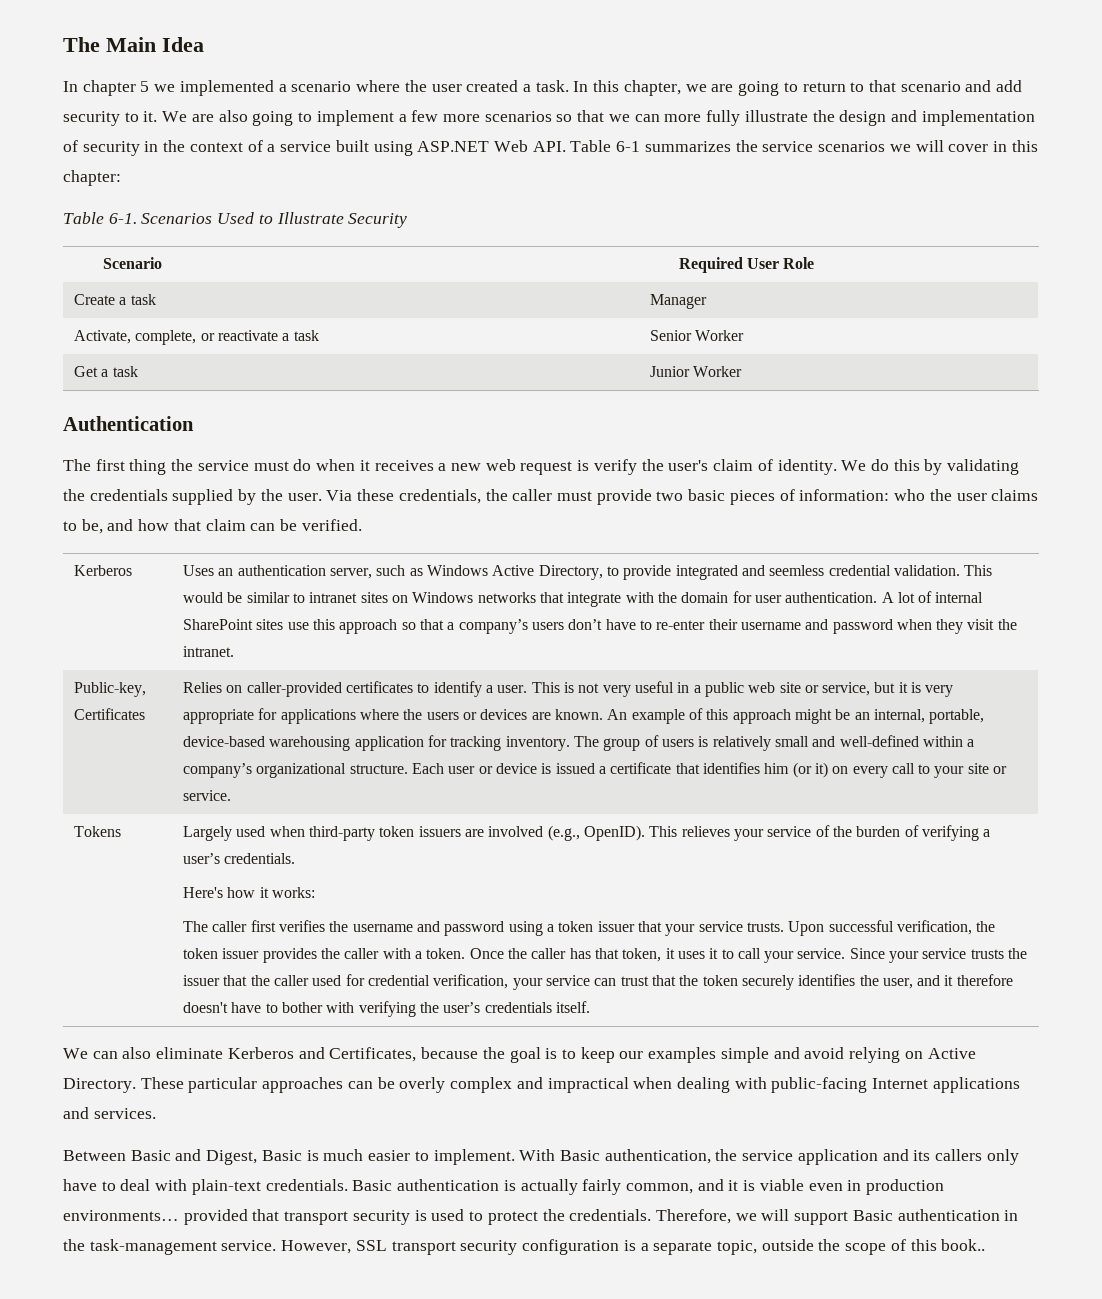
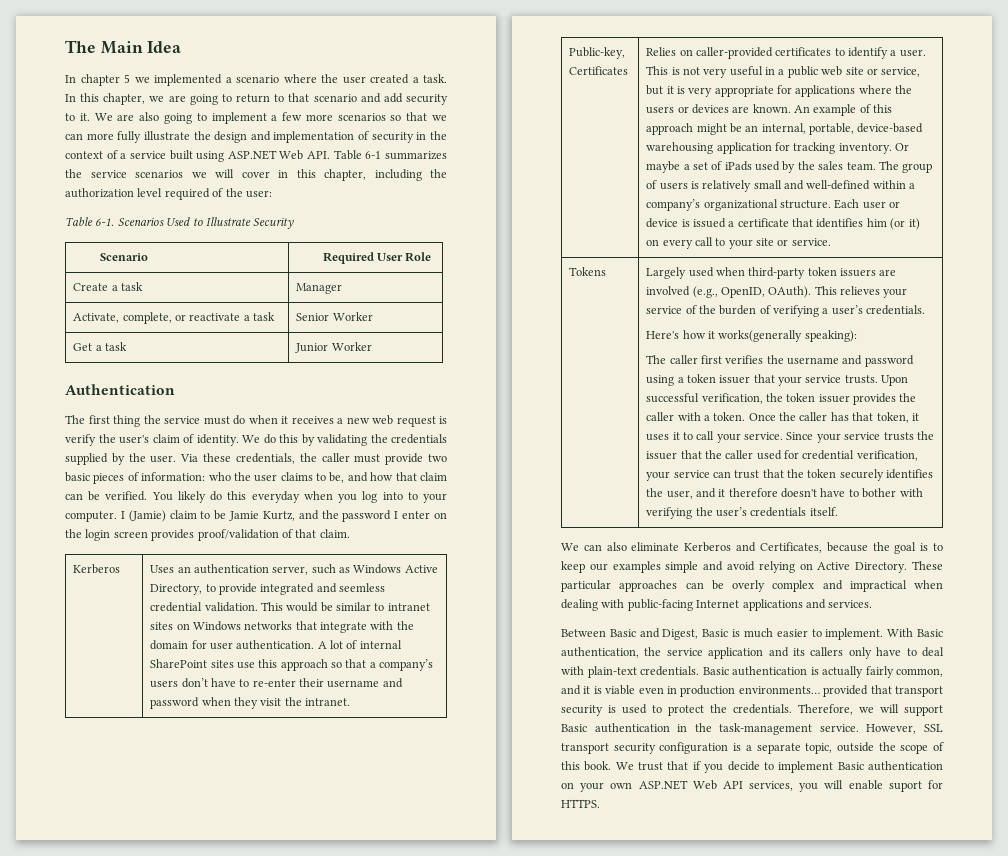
- We are also going to implement a few more scenarios so that we can more fully illustrate the design and implementation of security in the context of a service built using ASP.NET Web API. Table 6-1 summarizes the service scenarios we will cover in this chapter:
+ We are also going to implement a few more scenarios so that we can more fully illustrate the design and implementation of security in the context of a service built using ASP.NET Web API. Table 6-1 summarizes the service scenarios we will cover in this chapter, including the authorization level required of the user:
+ You likely do this everyday when you log into to your computer. I (Jamie) claim to be Jamie Kurtz, and the password I enter on the login screen provides proof/validation of that claim.
+ Or maybe a set of iPads used by the sales team.
- Largely used when third-party token issuers are involved (e.g., OpenID).
+ Largely used when third-party token issuers are involved (e.g., OpenID, OAuth).
- Here's how it works:
+ Here's how it works(generally speaking):
- However, SSL transport security configuration is a separate topic, outside the scope of this book..
+ However, SSL transport security configuration is a separate topic, outside the scope of this book. We trust that if you decide to implement Basic authentication on your own ASP.NET Web API services, you will enable suport for HTTPS.

